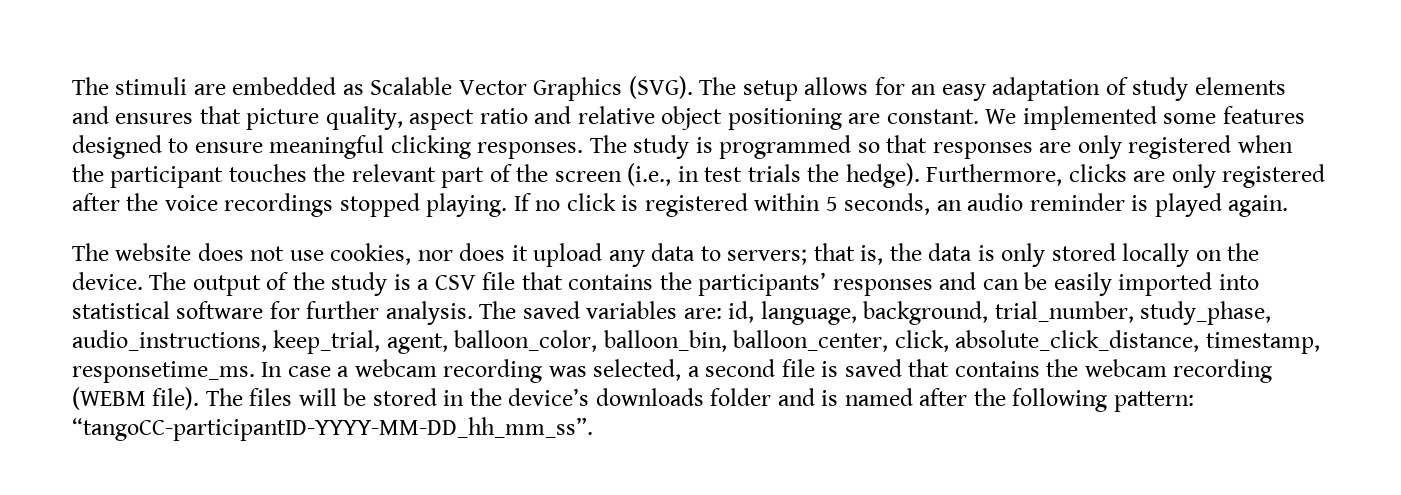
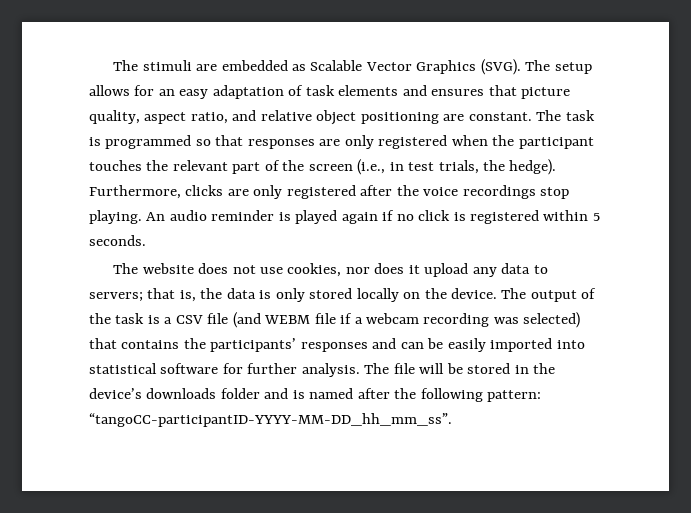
- The setup allows for an easy adaptation of study elements and ensures that picture quality, aspect ratio and relative object positioning are constant.
+ The setup allows for an easy adaptation of task elements and ensures that picture quality, aspect ratio, and relative object positioning are constant.
- We implemented some features designed to ensure meaningful clicking responses. The study is programmed so that responses are only registered when the participant touches the relevant part of the screen (i.e., in test trials the hedge).
+ The task is programmed so that responses are only registered when the participant touches the relevant part of the screen (i.e., in test trials, the hedge).
- Furthermore, clicks are only registered after the voice recordings stopped playing. If no click is registered within 5 seconds, an audio reminder is played again.
+ Furthermore, clicks are only registered after the voice recordings stop playing. An audio reminder is played again if no click is registered within 5 seconds.
- The output of the study is a CSV file that contains the participants’ responses and can be easily imported into statistical software for further analysis.
+ The output of the task is a CSV file (and WEBM file if a webcam recording was selected) that contains the participants’ responses and can be easily imported into statistical software for further analysis.
- The saved variables are: id, language, background, trial_number, study_phase, audio_instructions, keep_trial, agent, balloon_color, balloon_bin, balloon_center, click, absolute_click_distance, timestamp, responsetime_ms. In case a webcam recording was selected, a second file is saved that contains the webcam recording (WEBM file). The files will be stored in the device’s downloads folder and is named after the following pattern: “tangoCC-participantID-YYYY-MM-DD_hh_mm_ss”.
+ The file will be stored in the device’s downloads folder and is named after the following pattern: “tangoCC-participantID-YYYY-MM-DD_hh_mm_ss”.

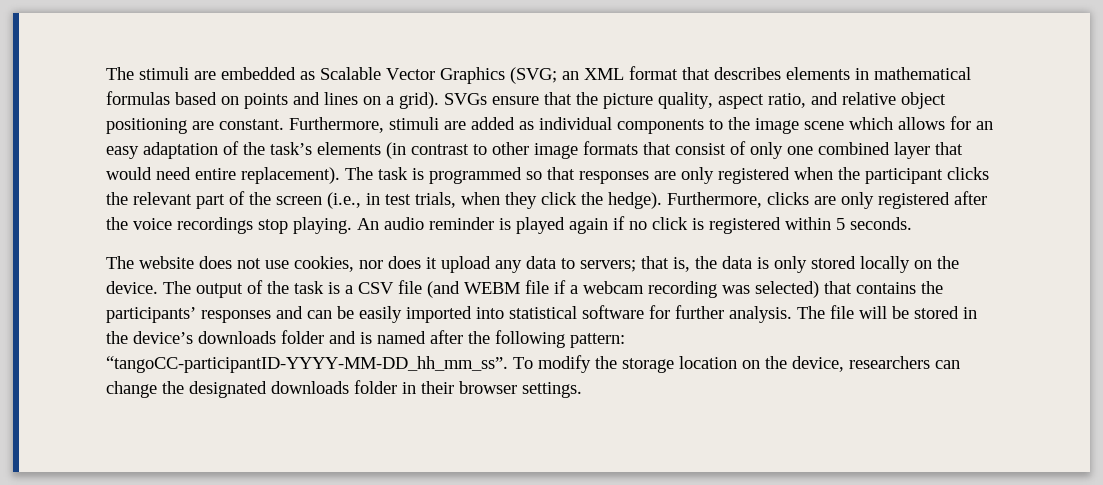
- The stimuli are embedded as Scalable Vector Graphics (SVG). The setup allows for an easy adaptation of task elements and ensures that picture quality, aspect ratio, and relative object positioning are constant.
+ The stimuli are embedded as Scalable Vector Graphics (SVG; an XML format that describes elements in mathematical formulas based on points and lines on a grid). SVGs ensure that the picture quality, aspect ratio, and relative object positioning are constant.
+ Furthermore, stimuli are added as individual components to the image scene which allows for an easy adaptation of the task’s elements (in contrast to other image formats that consist of only one combined layer that would need entire replacement).
- The task is programmed so that responses are only registered when the participant touches the relevant part of the screen (i.e., in test trials, the hedge).
+ The task is programmed so that responses are only registered when the participant clicks the relevant part of the screen (i.e., in test trials, when they click the hedge).
+ To modify the storage location on the device, researchers can change the designated downloads folder in their browser settings.

